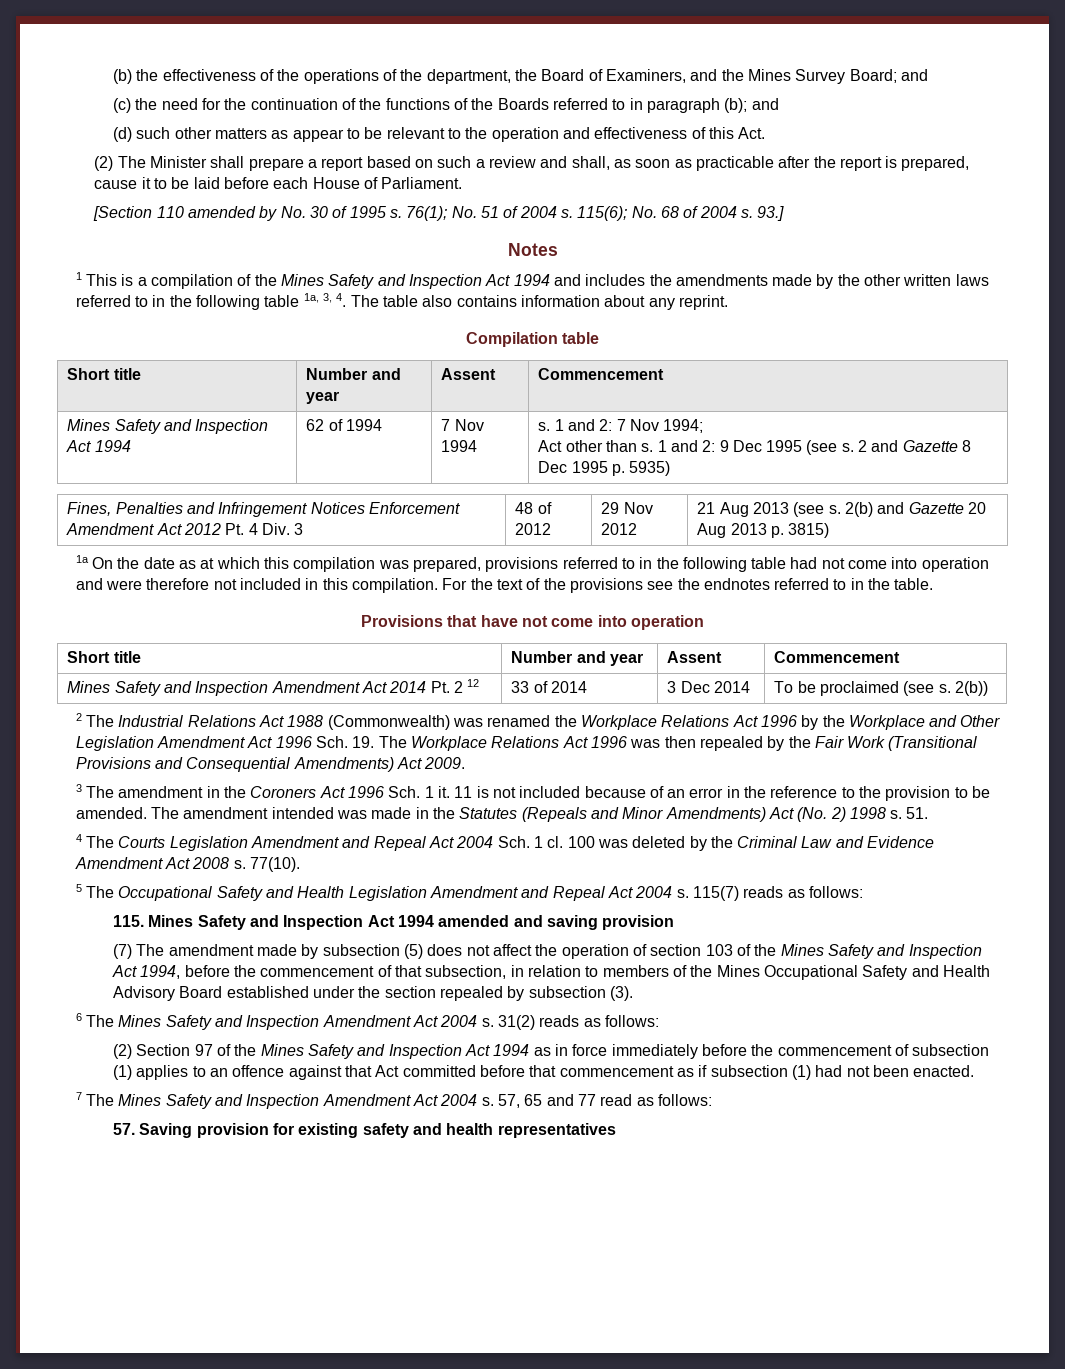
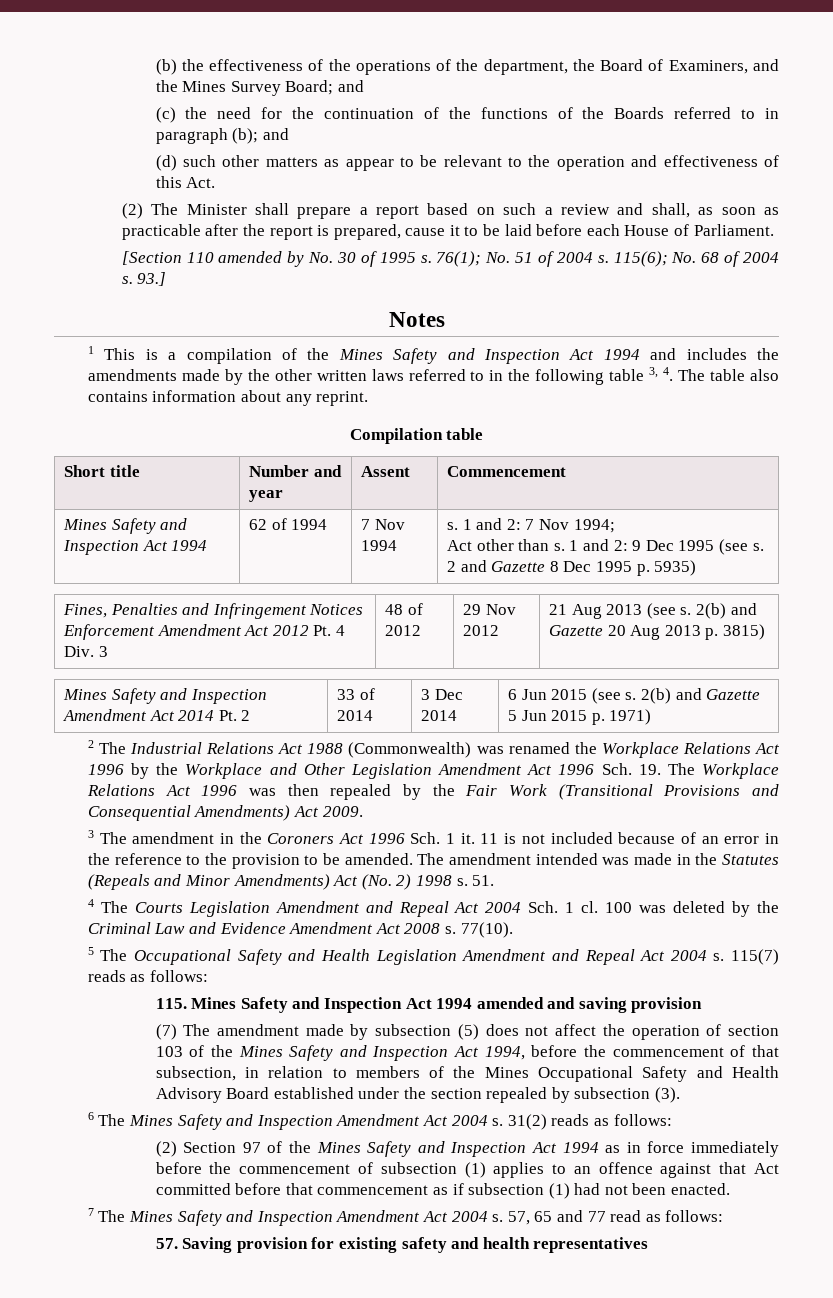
- 1 This is a compilation of the Mines Safety and Inspection Act 1994 and includes the amendments made by the other written laws referred to in the following table 1a, 3, 4. The table also contains information about any reprint.
+ 1 This is a compilation of the Mines Safety and Inspection Act 1994 and includes the amendments made by the other written laws referred to in the following table 3, 4. The table also contains information about any reprint.
- 1a On the date as at which this compilation was prepared, provisions referred to in the following table had not come into operation and were therefore not included in this compilation. For the text of the provisions see the endnotes referred to in the table.
- Provisions that have not come into operation
- Short title | Number and year | Assent | Commencement
- Mines Safety and Inspection Amendment Act 2014 Pt. 2 12 | 33 of 2014 | 3 Dec 2014 | To be proclaimed (see s. 2(b))
+ Mines Safety and Inspection Amendment Act 2014 Pt. 2 | 33 of 2014 | 3 Dec 2014 | 6 Jun 2015 (see s. 2(b) and Gazette 5 Jun 2015 p. 1971)

